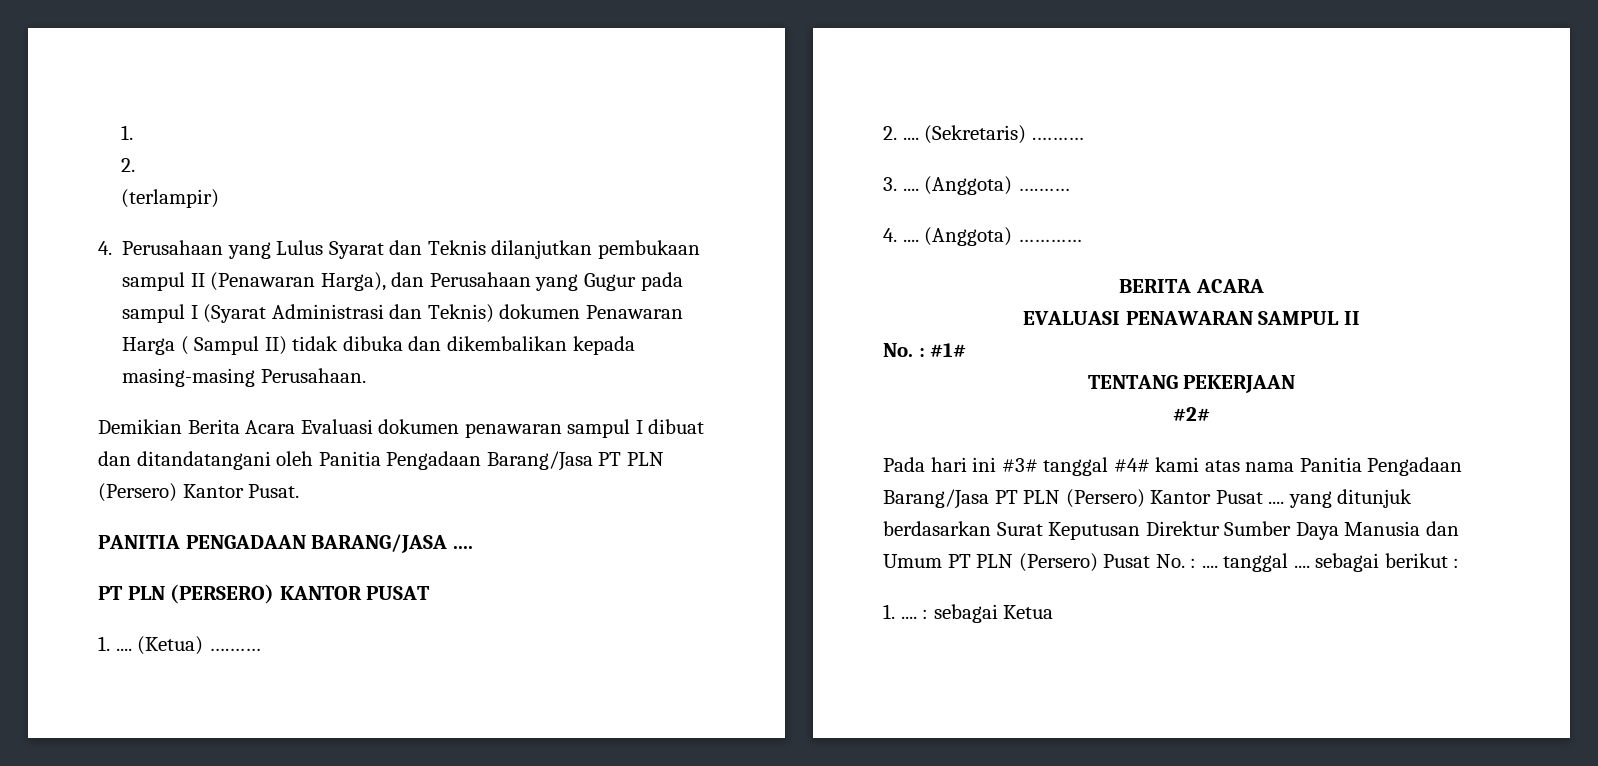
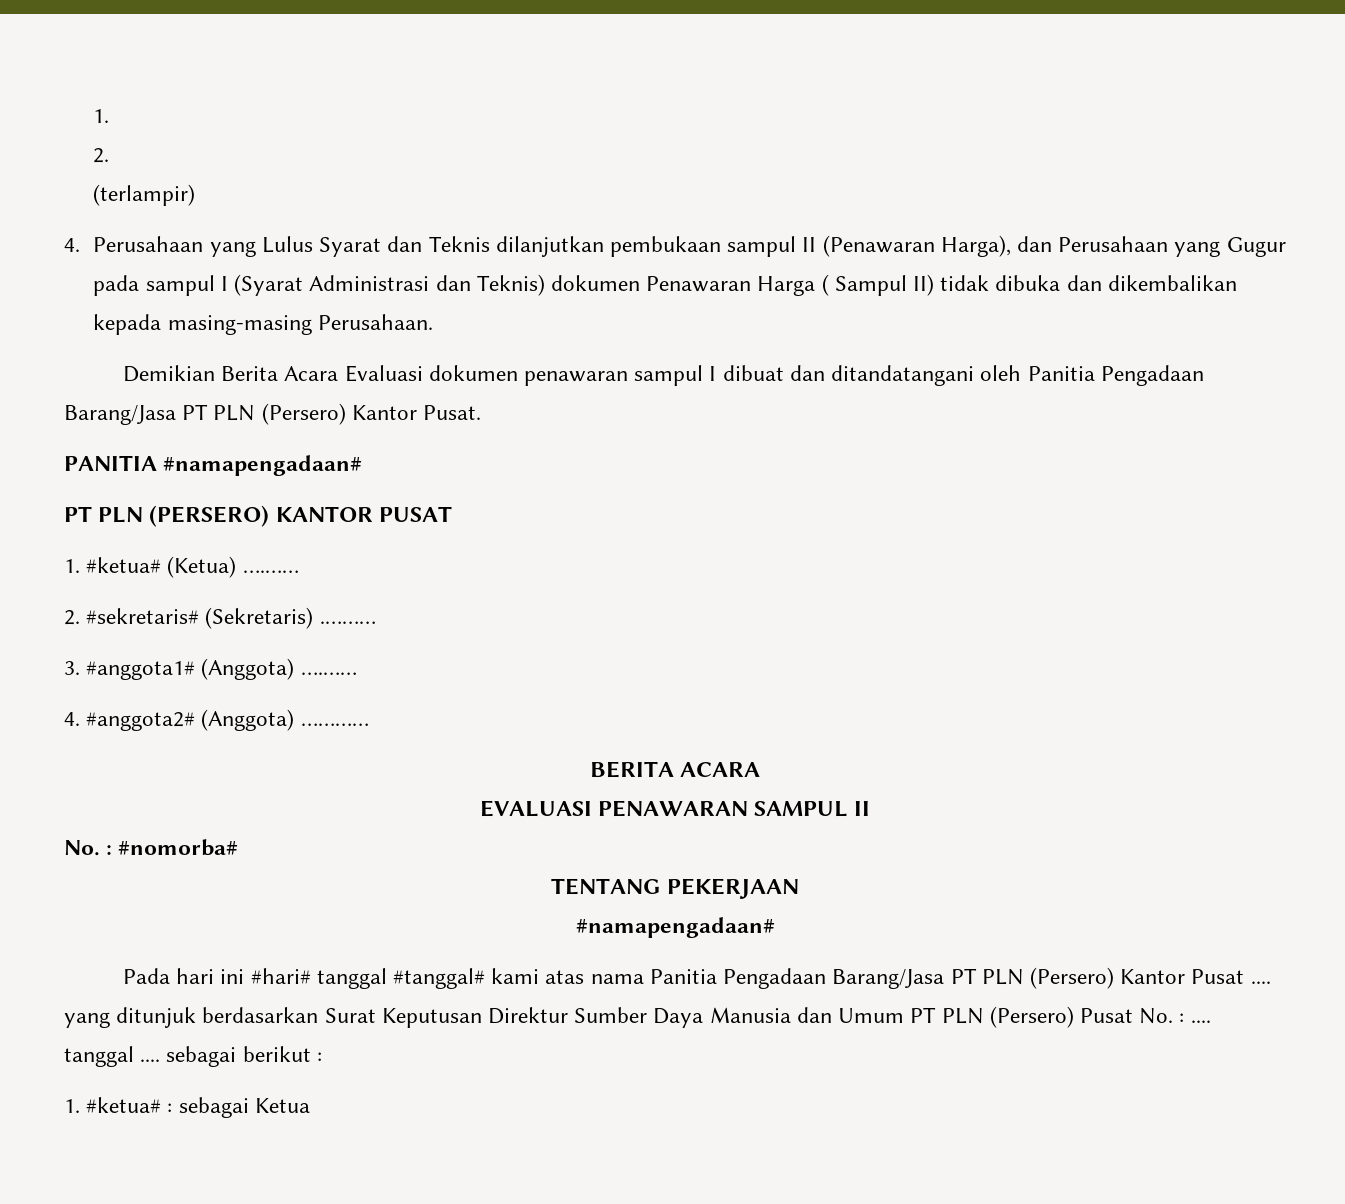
- PANITIA PENGADAAN BARANG/JASA ....
+ PANITIA #namapengadaan#
- 1. .... (Ketua) ….……
+ 1. #ketua# (Ketua) ….……
- 2. .... (Sekretaris) .………
+ 2. #sekretaris# (Sekretaris) .………
- 3. .... (Anggota) ….……
+ 3. #anggota1# (Anggota) ….……
- 4. .... (Anggota) …………
+ 4. #anggota2# (Anggota) …………
- No. : #1#
+ No. : #nomorba#
  TENTANG PEKERJAAN
- #2#
+ #namapengadaan#
- Pada hari ini #3# tanggal #4# kami atas nama Panitia Pengadaan Barang/Jasa PT PLN (Persero) Kantor Pusat .... yang ditunjuk berdasarkan Surat Keputusan Direktur Sumber Daya Manusia dan Umum PT PLN (Persero) Pusat No. : .... tanggal .... sebagai berikut :
+ Pada hari ini #hari# tanggal #tanggal# kami atas nama Panitia Pengadaan Barang/Jasa PT PLN (Persero) Kantor Pusat .... yang ditunjuk berdasarkan Surat Keputusan Direktur Sumber Daya Manusia dan Umum PT PLN (Persero) Pusat No. : .... tanggal .... sebagai berikut :
- 1. .... : sebagai Ketua
+ 1. #ketua# : sebagai Ketua

